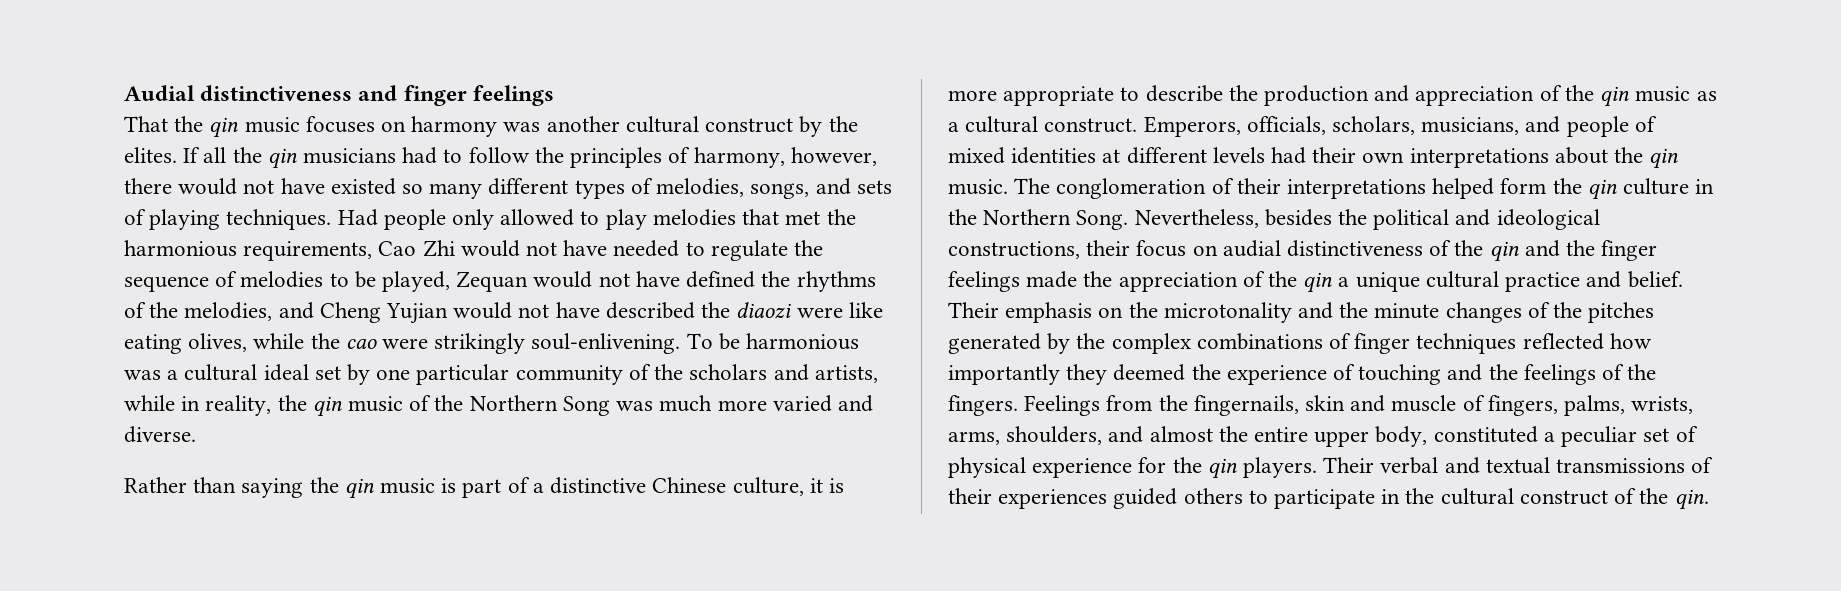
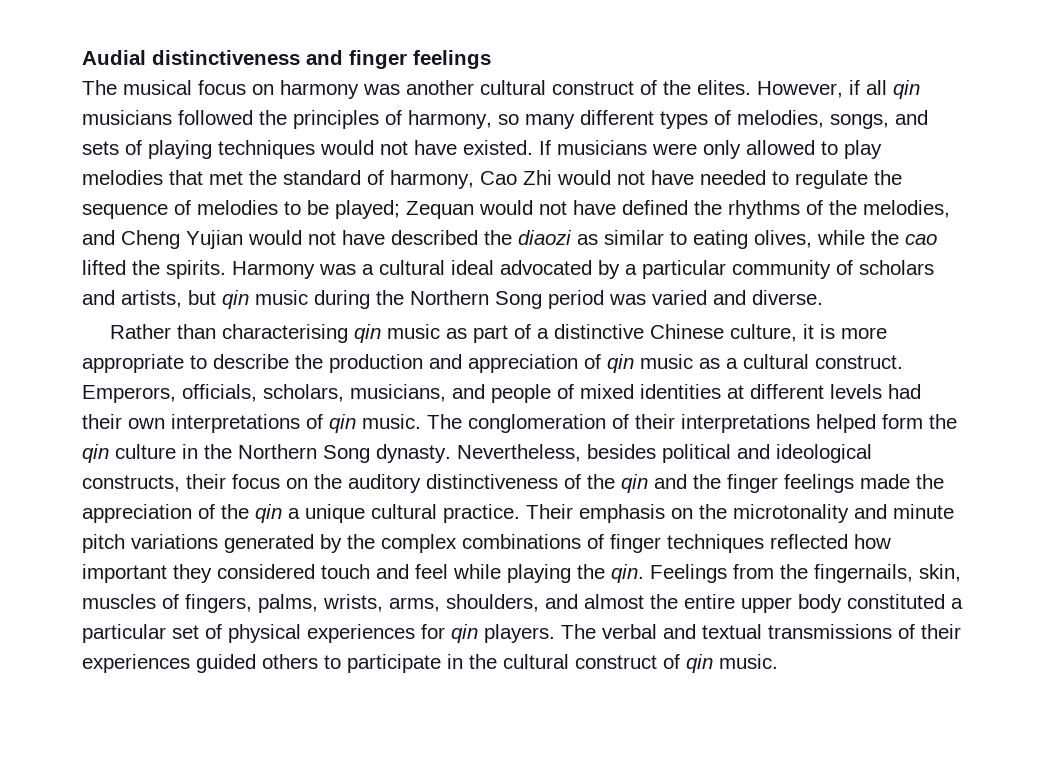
- That the qin music focuses on harmony was another cultural construct by the elites.
+ The musical focus on harmony was another cultural construct of the elites.
- If all the qin musicians had to follow the principles of harmony, however, there would not have existed so many different types of melodies, songs, and sets of playing techniques. Had people only allowed to play melodies that met the harmonious requirements, Cao Zhi would not have needed to regulate the sequence of melodies to be played, Zequan would not have defined the rhythms of the melodies, and Cheng Yujian would not have described the diaozi were like eating olives, while the cao were strikingly soul-enlivening. To be harmonious was a cultural ideal set by one particular community of the scholars and artists, while in reality, the qin music of the Northern Song was much more varied and diverse.
+ However, if all qin musicians followed the principles of harmony, so many different types of melodies, songs, and sets of playing techniques would not have existed. If musicians were only allowed to play melodies that met the standard of harmony, Cao Zhi would not have needed to regulate the sequence of melodies to be played; Zequan would not have defined the rhythms of the melodies, and Cheng Yujian would not have described the diaozi as similar to eating olives, while the cao lifted the spirits. Harmony was a cultural ideal advocated by a particular community of scholars and artists, but qin music during the Northern Song period was varied and diverse.
- Rather than saying the qin music is part of a distinctive Chinese culture, it is more appropriate to describe the production and appreciation of the qin music as a cultural construct.
+ Rather than characterising qin music as part of a distinctive Chinese culture, it is more appropriate to describe the production and appreciation of qin music as a cultural construct.
- Emperors, officials, scholars, musicians, and people of mixed identities at different levels had their own interpretations about the qin music.
+ Emperors, officials, scholars, musicians, and people of mixed identities at different levels had their own interpretations of qin music.
- The conglomeration of their interpretations helped form the qin culture in the Northern Song.
+ The conglomeration of their interpretations helped form the qin culture in the Northern Song dynasty.
- Nevertheless, besides the political and ideological constructions, their focus on audial distinctiveness of the qin and the finger feelings made the appreciation of the qin a unique cultural practice and belief.
+ Nevertheless, besides political and ideological constructs, their focus on the auditory distinctiveness of the qin and the finger feelings made the appreciation of the qin a unique cultural practice.
- Their emphasis on the microtonality and the minute changes of the pitches generated by the complex combinations of finger techniques reflected how importantly they deemed the experience of touching and the feelings of the fingers.
+ Their emphasis on the microtonality and minute pitch variations generated by the complex combinations of finger techniques reflected how important they considered touch and feel while playing the qin.
- Feelings from the fingernails, skin and muscle of fingers, palms, wrists, arms, shoulders, and almost the entire upper body, constituted a peculiar set of physical experience for the qin players.
+ Feelings from the fingernails, skin, muscles of fingers, palms, wrists, arms, shoulders, and almost the entire upper body constituted a particular set of physical experiences for qin players.
- Their verbal and textual transmissions of their experiences guided others to participate in the cultural construct of the qin.
+ The verbal and textual transmissions of their experiences guided others to participate in the cultural construct of qin music.

